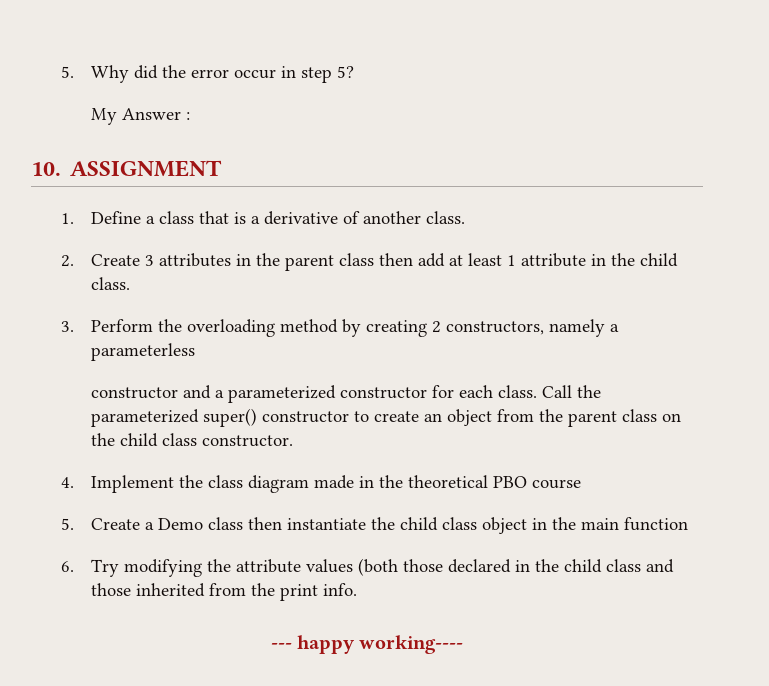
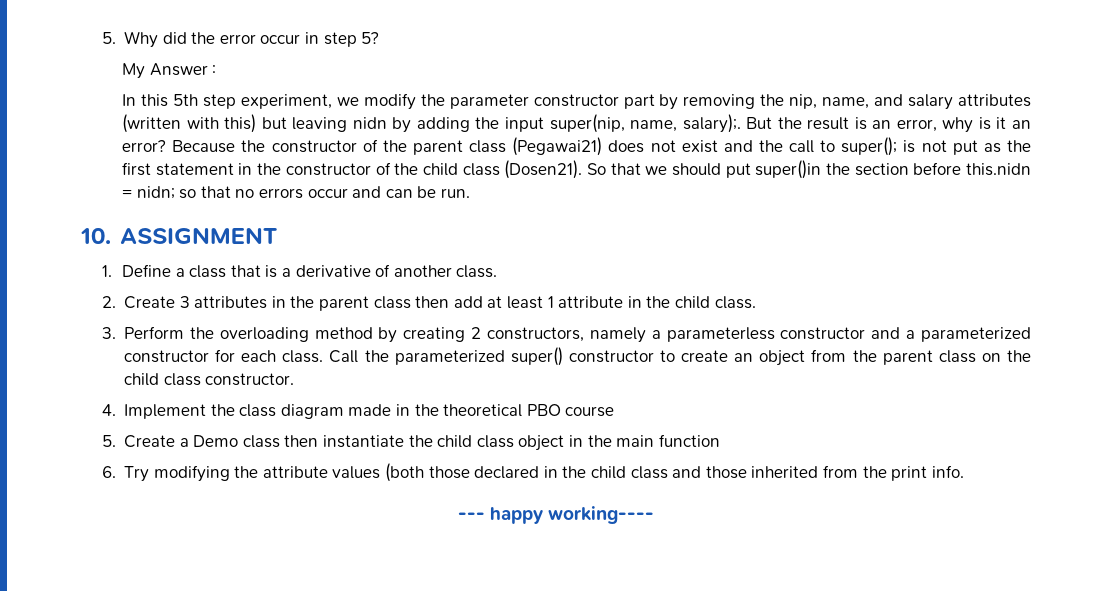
+ In this 5th step experiment, we modify the parameter constructor part by removing the nip, name, and salary attributes (written with this) but leaving nidn by adding the input super(nip, name, salary);. But the result is an error, why is it an error? Because the constructor of the parent class (Pegawai21) does not exist and the call to super(); is not put as the first statement in the constructor of the child class (Dosen21). So that we should put super()in the section before this.nidn = nidn; so that no errors occur and can be run.
- 3. Perform the overloading method by creating 2 constructors, namely a parameterless
- constructor and a parameterized constructor for each class.
+ 3. Perform the overloading method by creating 2 constructors, namely a parameterless constructor and a parameterized constructor for each class.

